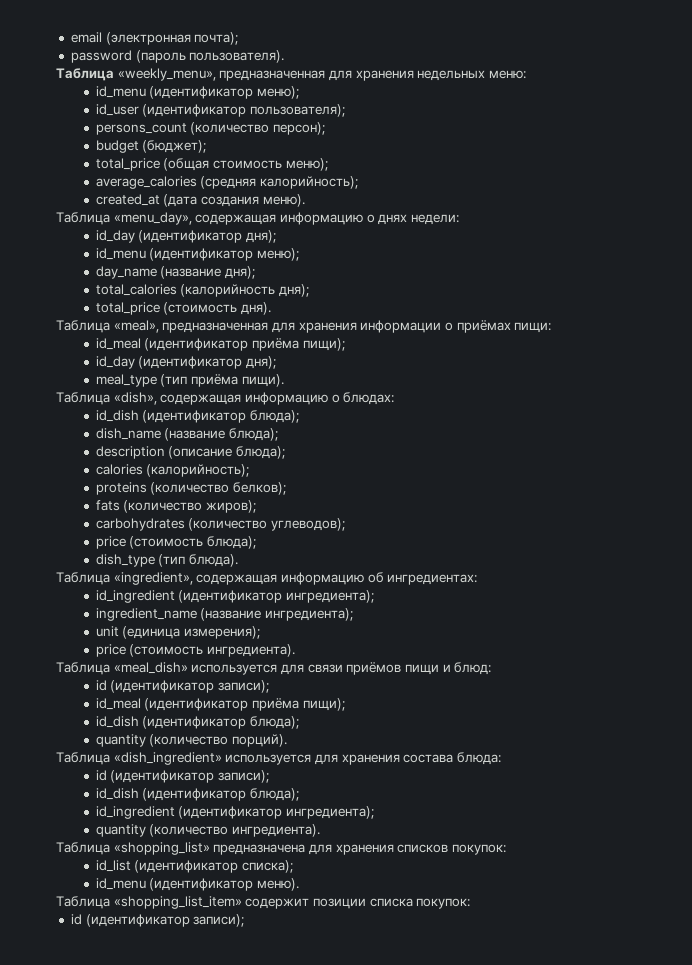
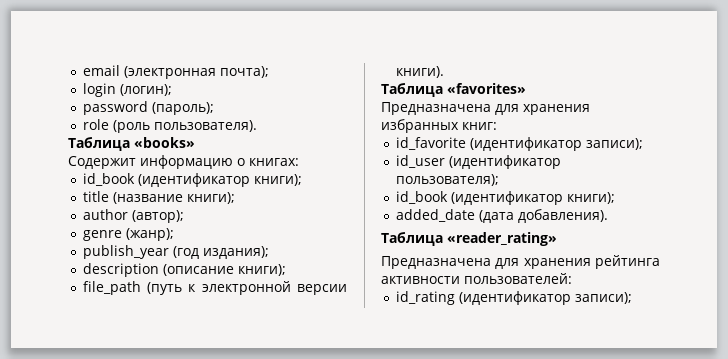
+ login (логин);
- password (пароль пользователя).
+ password (пароль);
+ role (роль пользователя).
- Таблица «weekly_menu», предназначенная для хранения недельных меню:
- id_menu (идентификатор меню);
+ Таблица «books»
+ Содержит информацию о книгах:
+ id_book (идентификатор книги);
+ title (название книги);
+ author (автор);
+ genre (жанр);
+ publish_year (год издания);
+ description (описание книги);
+ file_path (путь к электронной версии книги).
+ Таблица «favorites»
+ Предназначена для хранения избранных книг:
+ id_favorite (идентификатор записи);
  id_user (идентификатор пользователя);
- persons_count (количество персон);
- budget (бюджет);
- total_price (общая стоимость меню);
- average_calories (средняя калорийность);
- created_at (дата создания меню).
- Таблица «menu_day», содержащая информацию о днях недели:
- id_day (идентификатор дня);
- id_menu (идентификатор меню);
- day_name (название дня);
- total_calories (калорийность дня);
- total_price (стоимость дня).
- Таблица «meal», предназначенная для хранения информации о приёмах пищи:
- id_meal (идентификатор приёма пищи);
- id_day (идентификатор дня);
- meal_type (тип приёма пищи).
- Таблица «dish», содержащая информацию о блюдах:
- id_dish (идентификатор блюда);
- dish_name (название блюда);
- description (описание блюда);
- calories (калорийность);
- proteins (количество белков);
- fats (количество жиров);
- carbohydrates (количество углеводов);
- price (стоимость блюда);
- dish_type (тип блюда).
- Таблица «ingredient», содержащая информацию об ингредиентах:
- id_ingredient (идентификатор ингредиента);
- ingredient_name (название ингредиента);
- unit (единица измерения);
- price (стоимость ингредиента).
- Таблица «meal_dish» используется для связи приёмов пищи и блюд:
- id (идентификатор записи);
- id_meal (идентификатор приёма пищи);
- id_dish (идентификатор блюда);
- quantity (количество порций).
- Таблица «dish_ingredient» используется для хранения состава блюда:
- id (идентификатор записи);
- id_dish (идентификатор блюда);
- id_ingredient (идентификатор ингредиента);
- quantity (количество ингредиента).
- Таблица «shopping_list» предназначена для хранения списков покупок:
- id_list (идентификатор списка);
- id_menu (идентификатор меню).
- Таблица «shopping_list_item» содержит позиции списка покупок:
- id (идентификатор записи);
+ id_book (идентификатор книги);
+ added_date (дата добавления).
+ Таблица «reader_rating»
+ Предназначена для хранения рейтинга активности пользователей:
+ id_rating (идентификатор записи);

